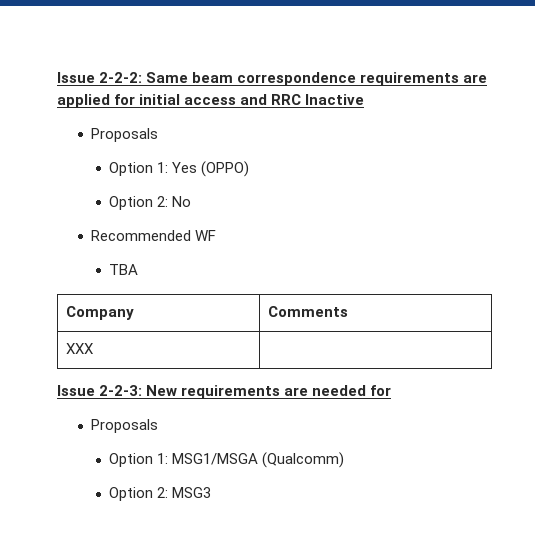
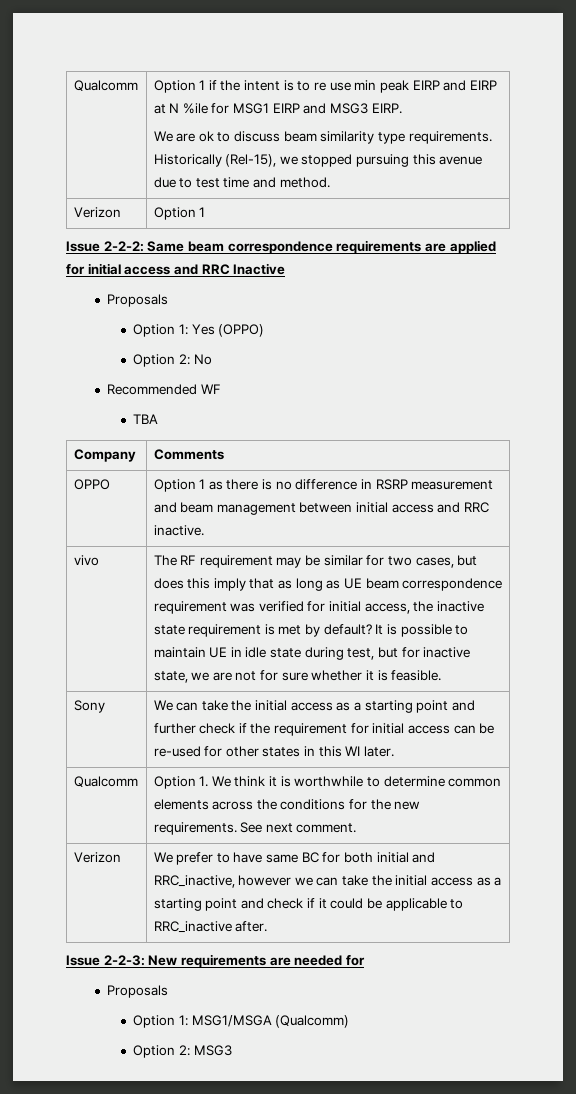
+ Qualcomm | Option 1 if the intent is to re use min peak EIRP and EIRP at N %ile for MSG1 EIRP and MSG3 EIRP.
+ We are ok to discuss beam similarity type requirements. Historically (Rel-15), we stopped pursuing this avenue due to test time and method.
+ Verizon | Option 1
- XXX |
+ OPPO | Option 1 as there is no difference in RSRP measurement and beam management between initial access and RRC inactive.
+ vivo | The RF requirement may be similar for two cases, but does this imply that as long as UE beam correspondence requirement was verified for initial access, the inactive state requirement is met by default? It is possible to maintain UE in idle state during test, but for inactive state, we are not for sure whether it is feasible.
+ Sony | We can take the initial access as a starting point and further check if the requirement for initial access can be re-used for other states in this WI later.
+ Qualcomm | Option 1. We think it is worthwhile to determine common elements across the conditions for the new requirements. See next comment.
+ Verizon | We prefer to have same BC for both initial and RRC_inactive, however we can take the initial access as a starting point and check if it could be applicable to RRC_inactive after.

